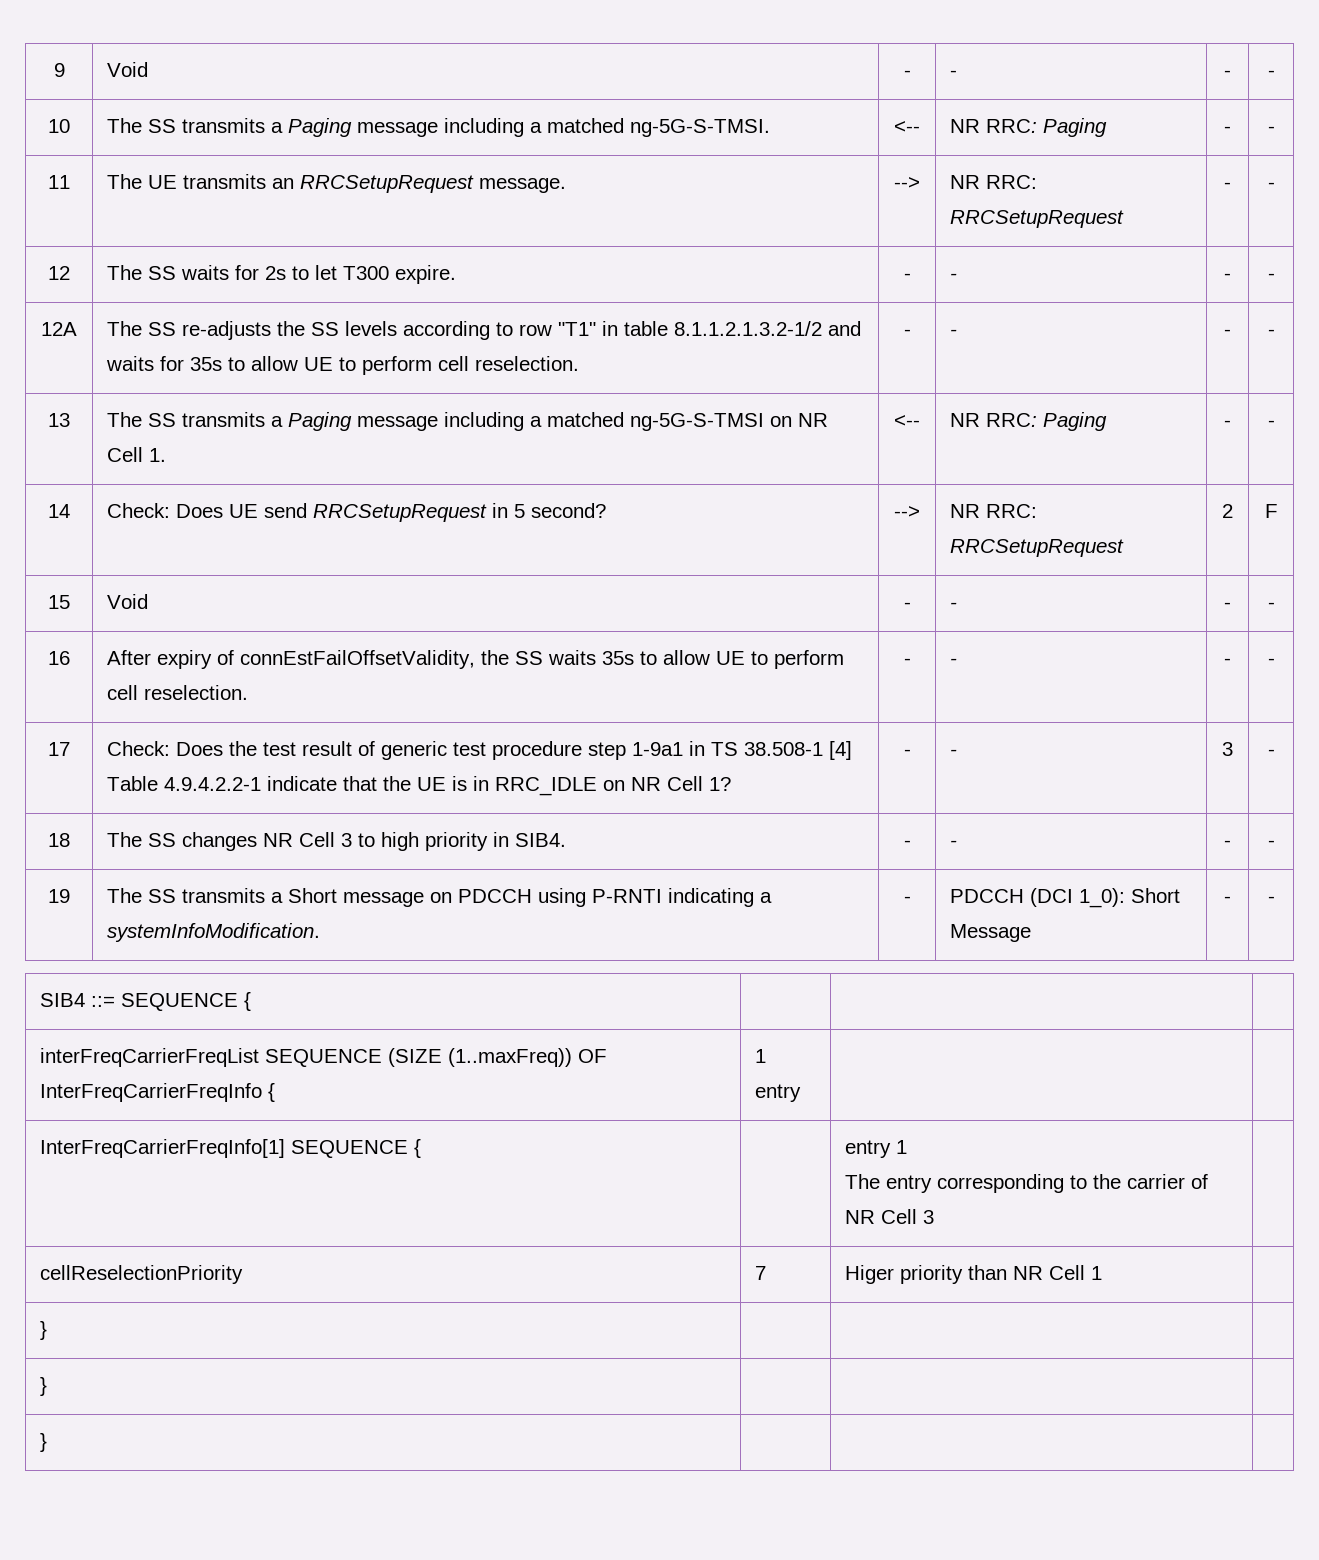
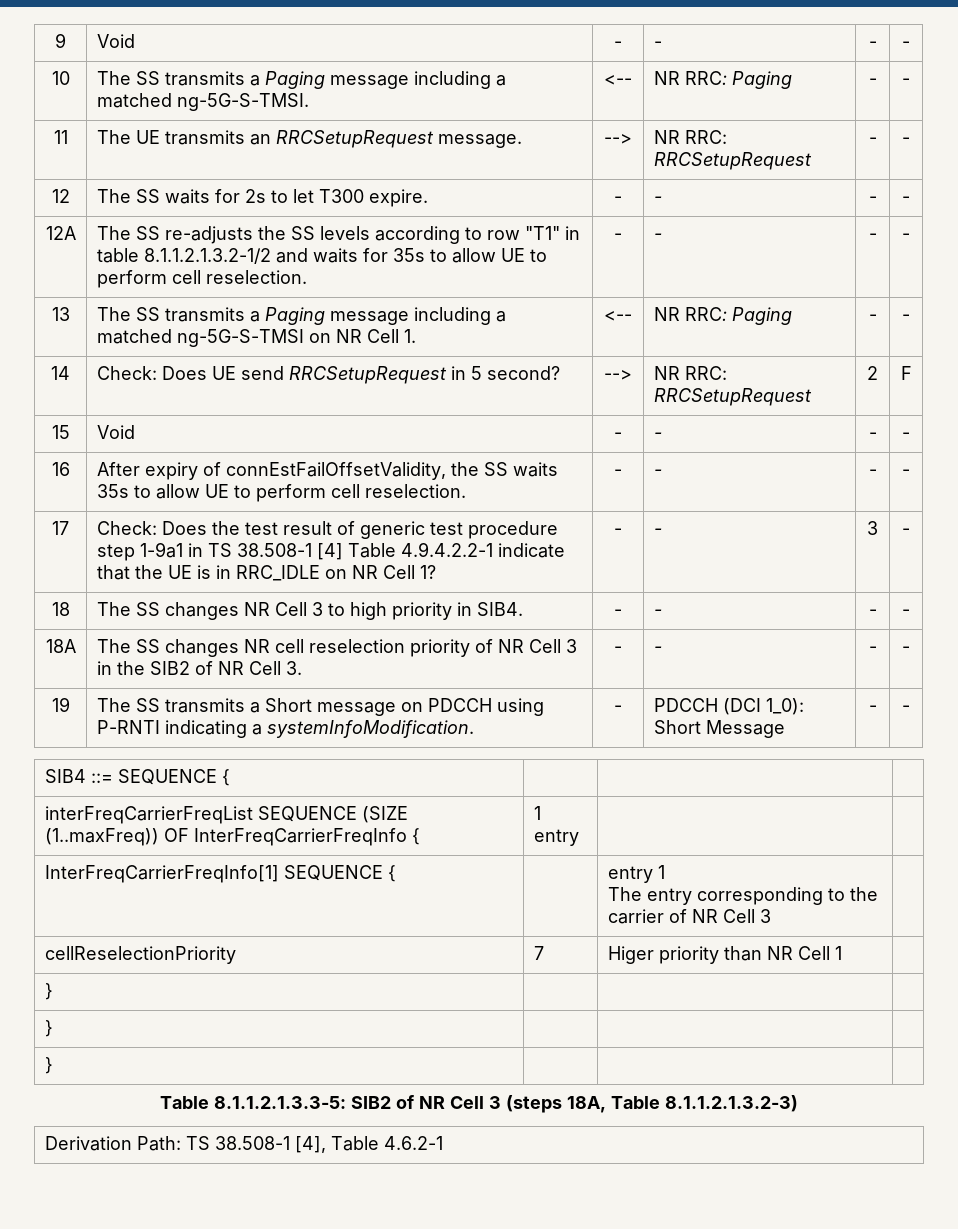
+ 18A | The SS changes NR cell reselection priority of NR Cell 3 in the SIB2 of NR Cell 3. | - | - | - | -
+ Table 8.1.1.2.1.3.3-5: SIB2 of NR Cell 3 (steps 18A, Table 8.1.1.2.1.3.2-3)
+ Derivation Path: TS 38.508-1 [4], Table 4.6.2-1

